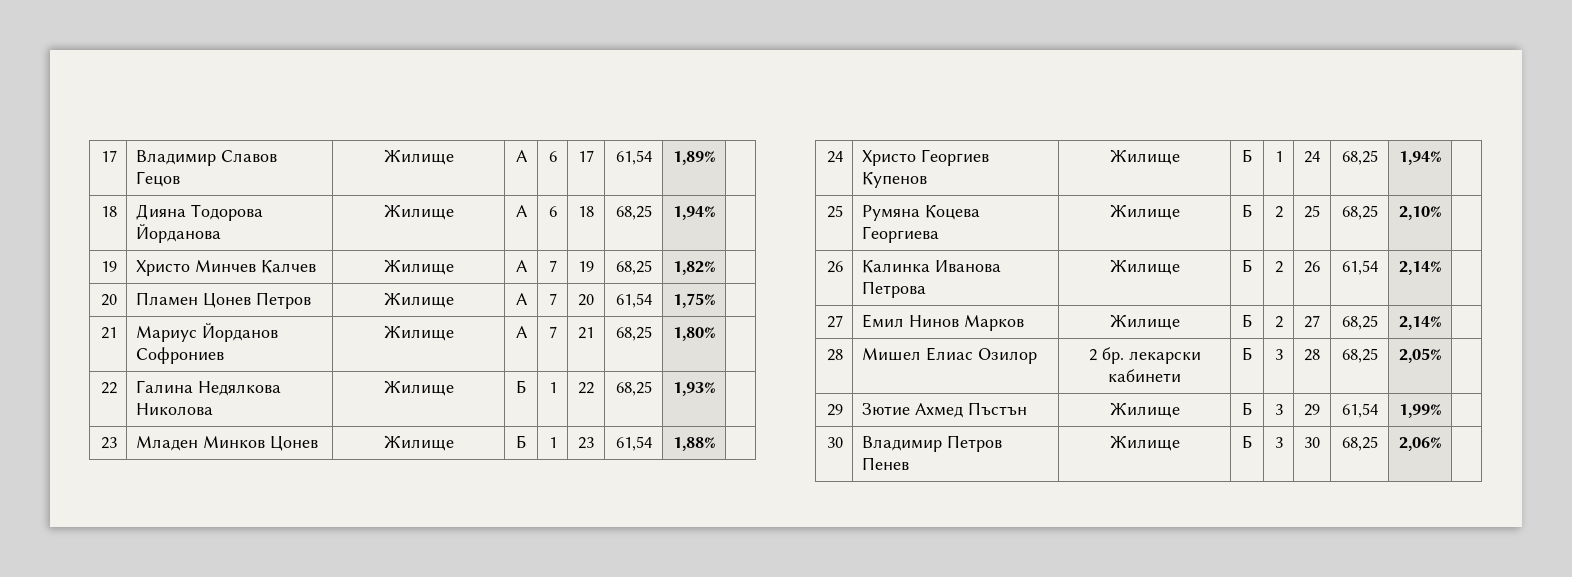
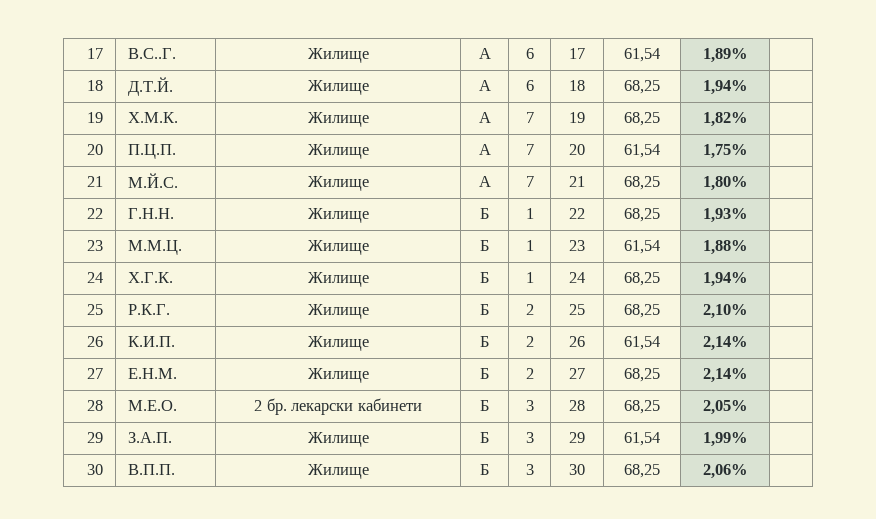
- 17 | Владимир Славов Гецов | Жилище | А | 6 | 17 | 61,54 | 1,89% |
+ 17 | В.С..Г. | Жилище | А | 6 | 17 | 61,54 | 1,89% |
- 18 | Дияна Тодорова Йорданова | Жилище | А | 6 | 18 | 68,25 | 1,94% |
+ 18 | Д.Т.Й. | Жилище | А | 6 | 18 | 68,25 | 1,94% |
- 19 | Христо Минчев Калчев | Жилище | А | 7 | 19 | 68,25 | 1,82% |
+ 19 | Х.М.К. | Жилище | А | 7 | 19 | 68,25 | 1,82% |
- 20 | Пламен Цонев Петров | Жилище | А | 7 | 20 | 61,54 | 1,75% |
+ 20 | П.Ц.П. | Жилище | А | 7 | 20 | 61,54 | 1,75% |
- 21 | Мариус Йорданов Софрониев | Жилище | А | 7 | 21 | 68,25 | 1,80% |
+ 21 | М.Й.С. | Жилище | А | 7 | 21 | 68,25 | 1,80% |
- 22 | Галина Недялкова Николова | Жилище | Б | 1 | 22 | 68,25 | 1,93% |
+ 22 | Г.Н.Н. | Жилище | Б | 1 | 22 | 68,25 | 1,93% |
- 23 | Младен Минков Цонев | Жилище | Б | 1 | 23 | 61,54 | 1,88% |
+ 23 | М.М.Ц. | Жилище | Б | 1 | 23 | 61,54 | 1,88% |
- 24 | Христо Георгиев Купенов | Жилище | Б | 1 | 24 | 68,25 | 1,94% |
+ 24 | Х.Г.К. | Жилище | Б | 1 | 24 | 68,25 | 1,94% |
- 25 | Румяна Коцева Георгиева | Жилище | Б | 2 | 25 | 68,25 | 2,10% |
+ 25 | Р.К.Г. | Жилище | Б | 2 | 25 | 68,25 | 2,10% |
- 26 | Калинка Иванова Петрова | Жилище | Б | 2 | 26 | 61,54 | 2,14% |
+ 26 | К.И.П. | Жилище | Б | 2 | 26 | 61,54 | 2,14% |
- 27 | Емил Нинов Марков | Жилище | Б | 2 | 27 | 68,25 | 2,14% |
+ 27 | Е.Н.М. | Жилище | Б | 2 | 27 | 68,25 | 2,14% |
- 28 | Мишел Елиас Озилор | 2 бр. лекарски кабинети | Б | 3 | 28 | 68,25 | 2,05% |
+ 28 | М.Е.О. | 2 бр. лекарски кабинети | Б | 3 | 28 | 68,25 | 2,05% |
- 29 | Зютие Ахмед Пъстън | Жилище | Б | 3 | 29 | 61,54 | 1,99% |
+ 29 | З.А.П. | Жилище | Б | 3 | 29 | 61,54 | 1,99% |
- 30 | Владимир Петров Пенев | Жилище | Б | 3 | 30 | 68,25 | 2,06% |
+ 30 | В.П.П. | Жилище | Б | 3 | 30 | 68,25 | 2,06% |

